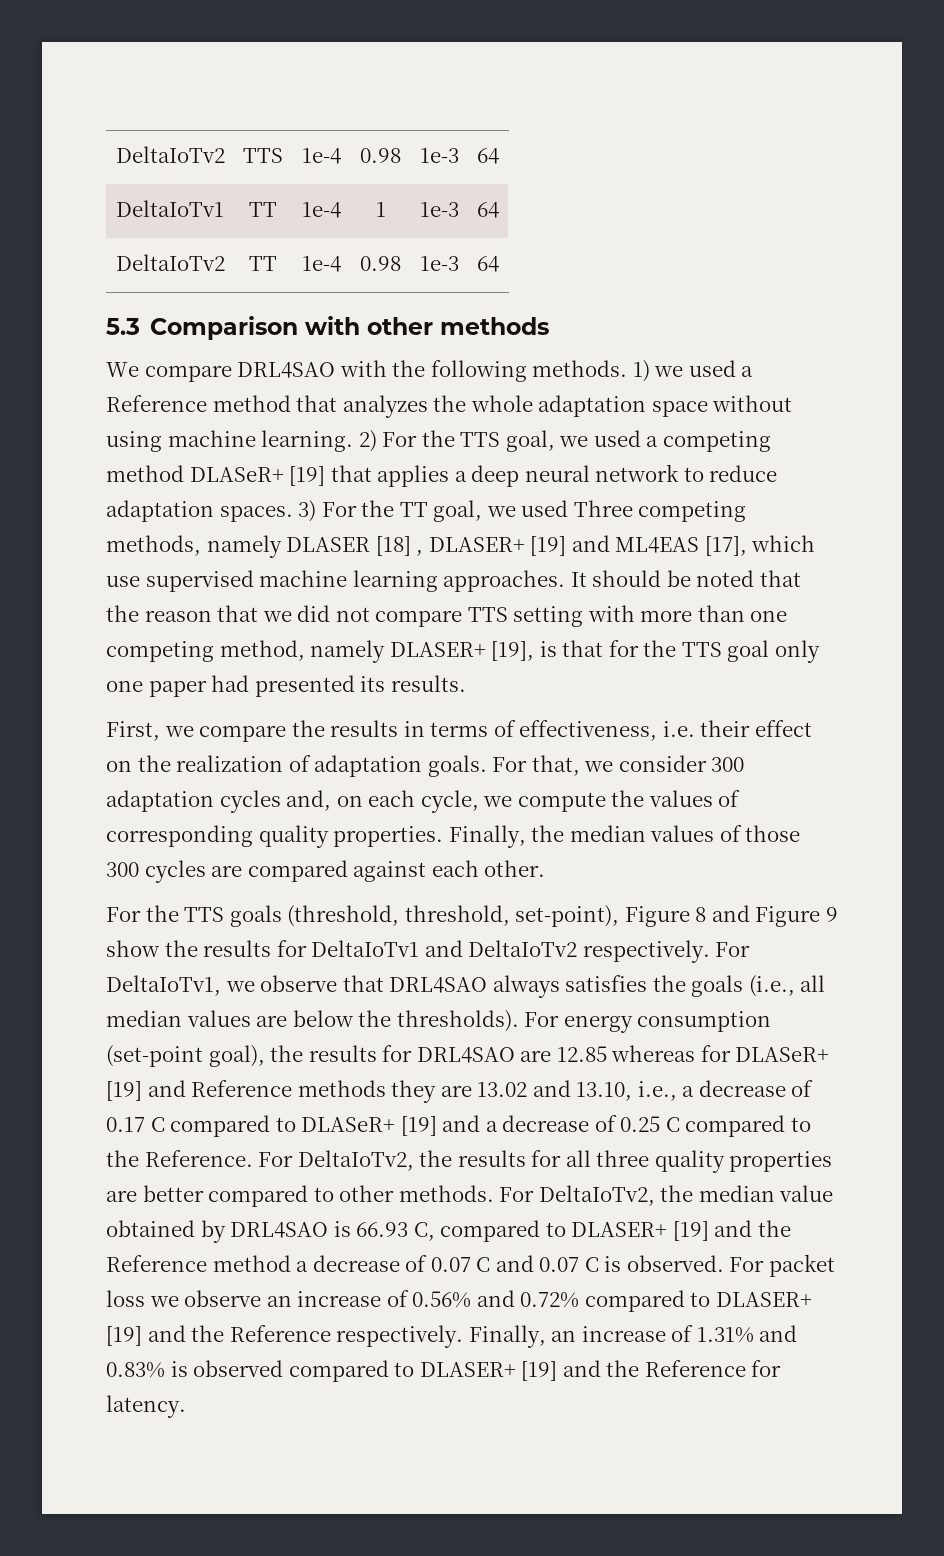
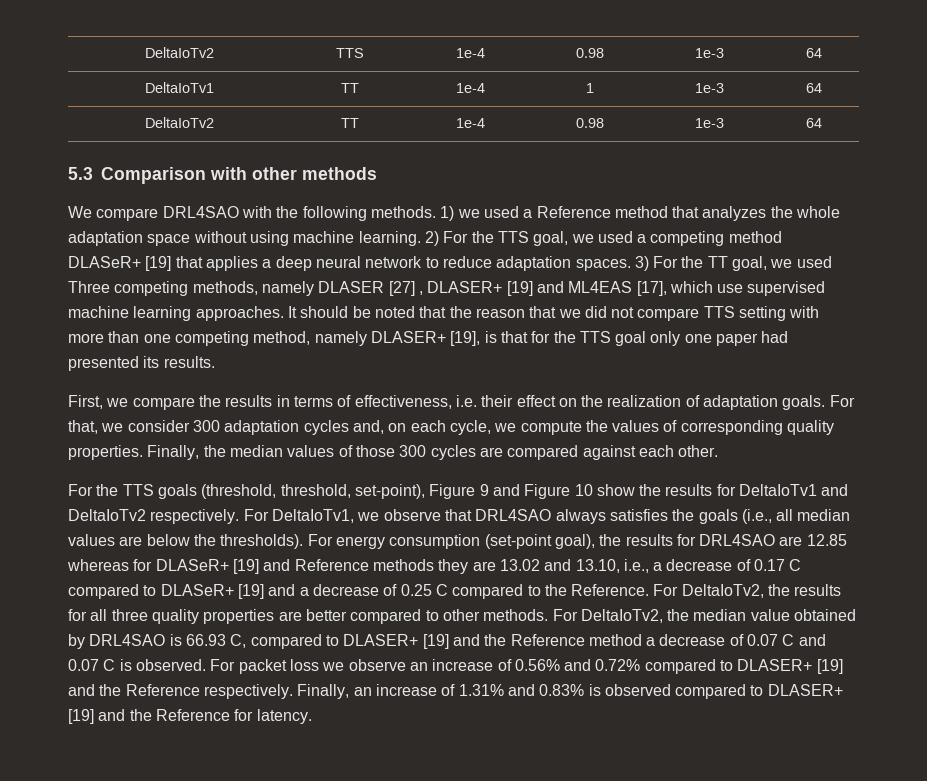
- 3) For the TT goal, we used Three competing methods, namely DLASER [18] , DLASER+ [19] and ML4EAS [17], which use supervised machine learning approaches.
+ 3) For the TT goal, we used Three competing methods, namely DLASER [27] , DLASER+ [19] and ML4EAS [17], which use supervised machine learning approaches.
- For the TTS goals (threshold, threshold, set-point), Figure 8 and Figure 9 show the results for DeltaIoTv1 and DeltaIoTv2 respectively.
+ For the TTS goals (threshold, threshold, set-point), Figure 9 and Figure 10 show the results for DeltaIoTv1 and DeltaIoTv2 respectively.

